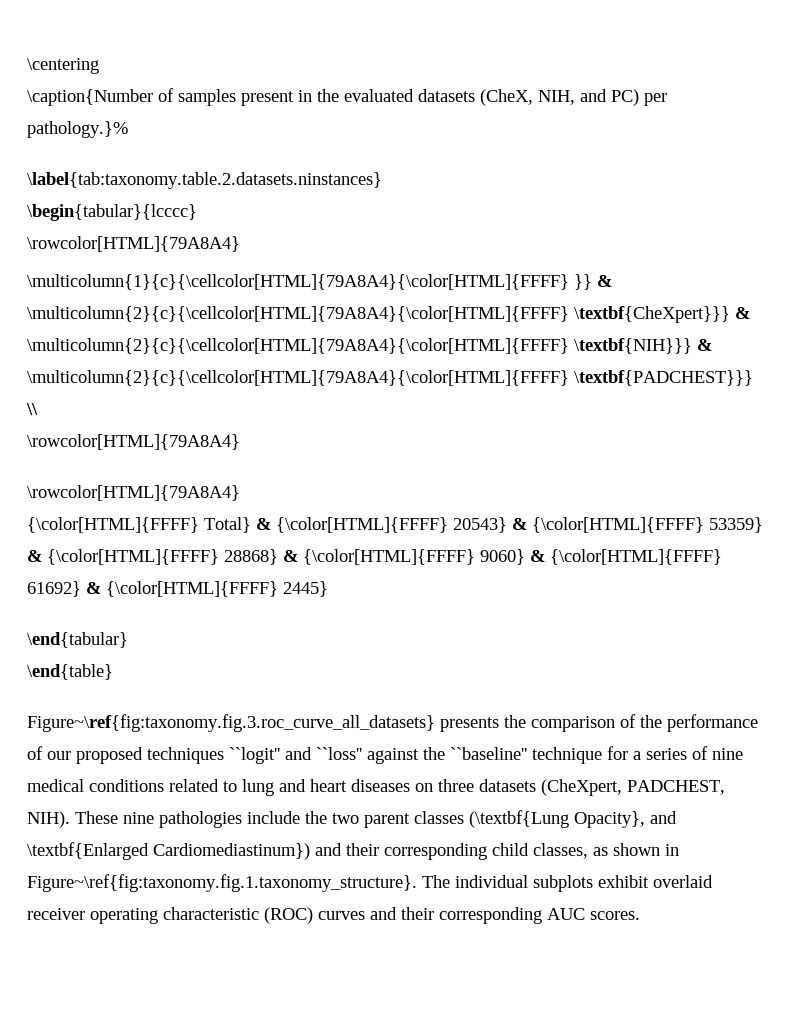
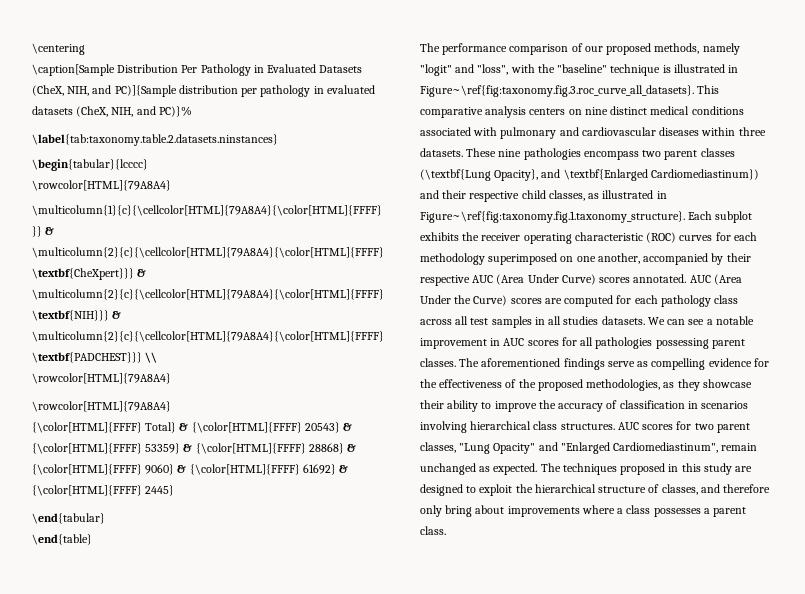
- \caption{Number of samples present in the evaluated datasets (CheX, NIH, and PC) per pathology.}%
+ \caption[Sample Distribution Per Pathology in Evaluated Datasets (CheX, NIH, and PC)]{Sample distribution per pathology in evaluated datasets (CheX, NIH, and PC)}%
- Figure~\ref{fig:taxonomy.fig.3.roc_curve_all_datasets} presents the comparison of the performance of our proposed techniques ``logit'' and ``loss'' against the ``baseline'' technique for a series of nine medical conditions related to lung and heart diseases on three datasets (CheXpert, PADCHEST, NIH).
+ The performance comparison of our proposed methods, namely "logit" and "loss", with the "baseline" technique is illustrated in Figure~\ref{fig:taxonomy.fig.3.roc_curve_all_datasets}. This comparative analysis centers on nine distinct medical conditions associated with pulmonary and cardiovascular diseases within three datasets.
- These nine pathologies include the two parent classes (\textbf{Lung Opacity}, and \textbf{Enlarged Cardiomediastinum}) and their corresponding child classes, as shown in Figure~\ref{fig:taxonomy.fig.1.taxonomy_structure}. The individual subplots exhibit overlaid receiver operating characteristic (ROC) curves and their corresponding AUC scores.
+ These nine pathologies encompass two parent classes (\textbf{Lung Opacity}, and \textbf{Enlarged Cardiomediastinum}) and their respective child classes, as illustrated in Figure~\ref{fig:taxonomy.fig.1.taxonomy_structure}. Each subplot exhibits the receiver operating characteristic (ROC) curves for each methodology superimposed on one another, accompanied by their respective AUC (Area Under Curve) scores annotated. AUC (Area Under the Curve) scores are computed for each pathology class across all test samples in all studies datasets. We can see a notable improvement in AUC scores for all pathologies possessing parent classes. The aforementioned findings serve as compelling evidence for the effectiveness of the proposed methodologies, as they showcase their ability to improve the accuracy of classification in scenarios involving hierarchical class structures. AUC scores for two parent classes, "Lung Opacity" and "Enlarged Cardiomediastinum", remain unchanged as expected. The techniques proposed in this study are designed to exploit the hierarchical structure of classes, and therefore only bring about improvements where a class possesses a parent class.

